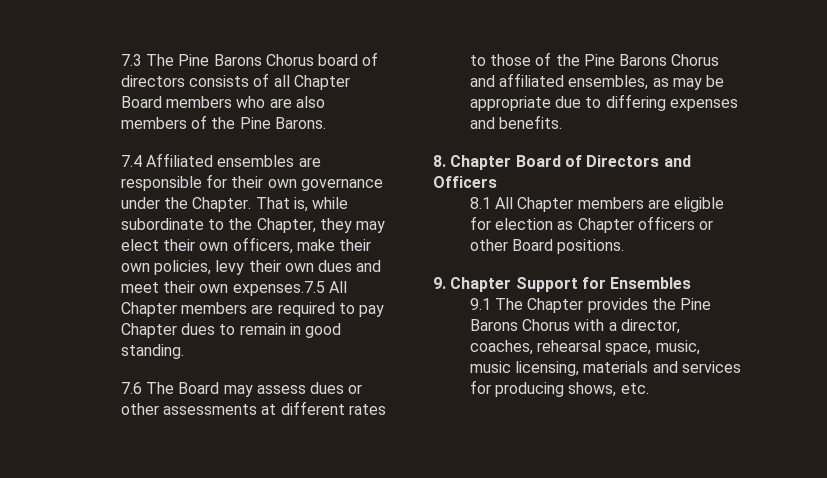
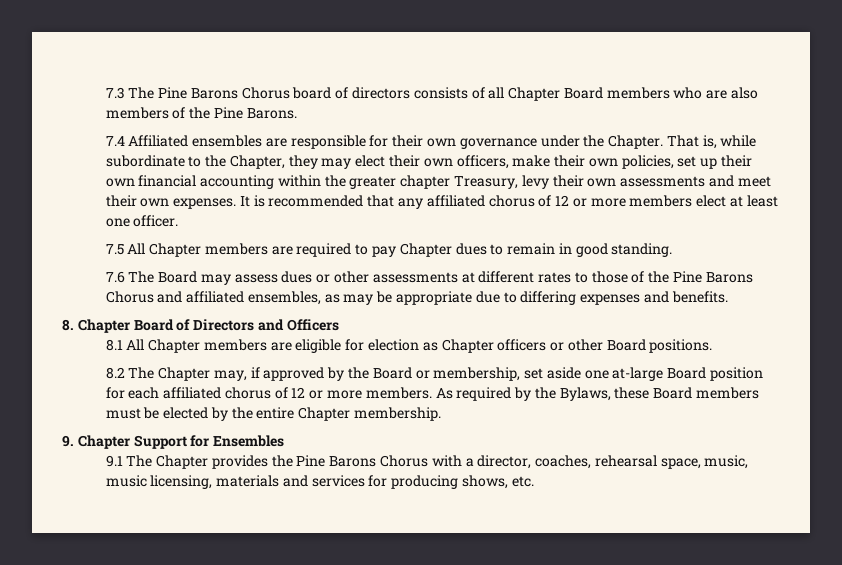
- That is, while subordinate to the Chapter, they may elect their own officers, make their own policies, levy their own dues and meet their own expenses.7.5 All Chapter members are required to pay Chapter dues to remain in good standing.
+ That is, while subordinate to the Chapter, they may elect their own officers, make their own policies, set up their own financial accounting within the greater chapter Treasury, levy their own assessments and meet their own expenses. It is recommended that any affiliated chorus of 12 or more members elect at least one officer.
+ 7.5 All Chapter members are required to pay Chapter dues to remain in good standing.
+ 8.2 The Chapter may, if approved by the Board or membership, set aside one at-large Board position for each affiliated chorus of 12 or more members. As required by the Bylaws, these Board members must be elected by the entire Chapter membership.

